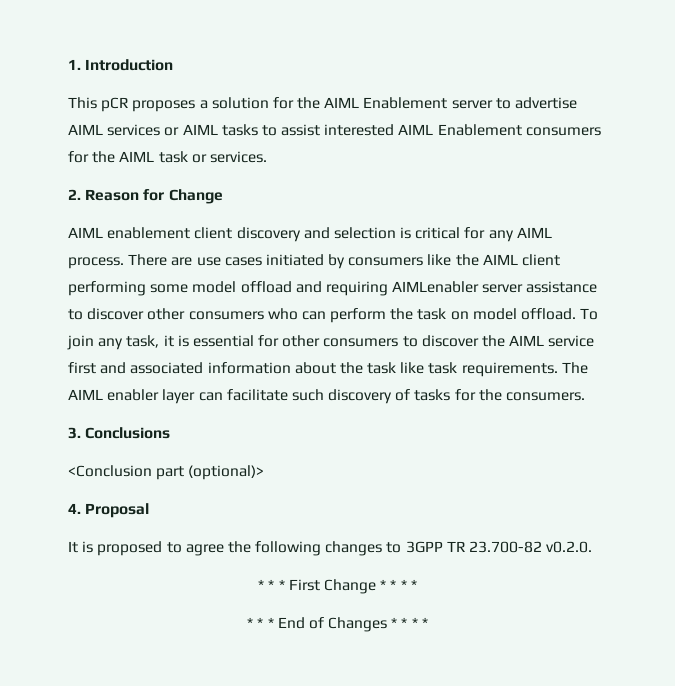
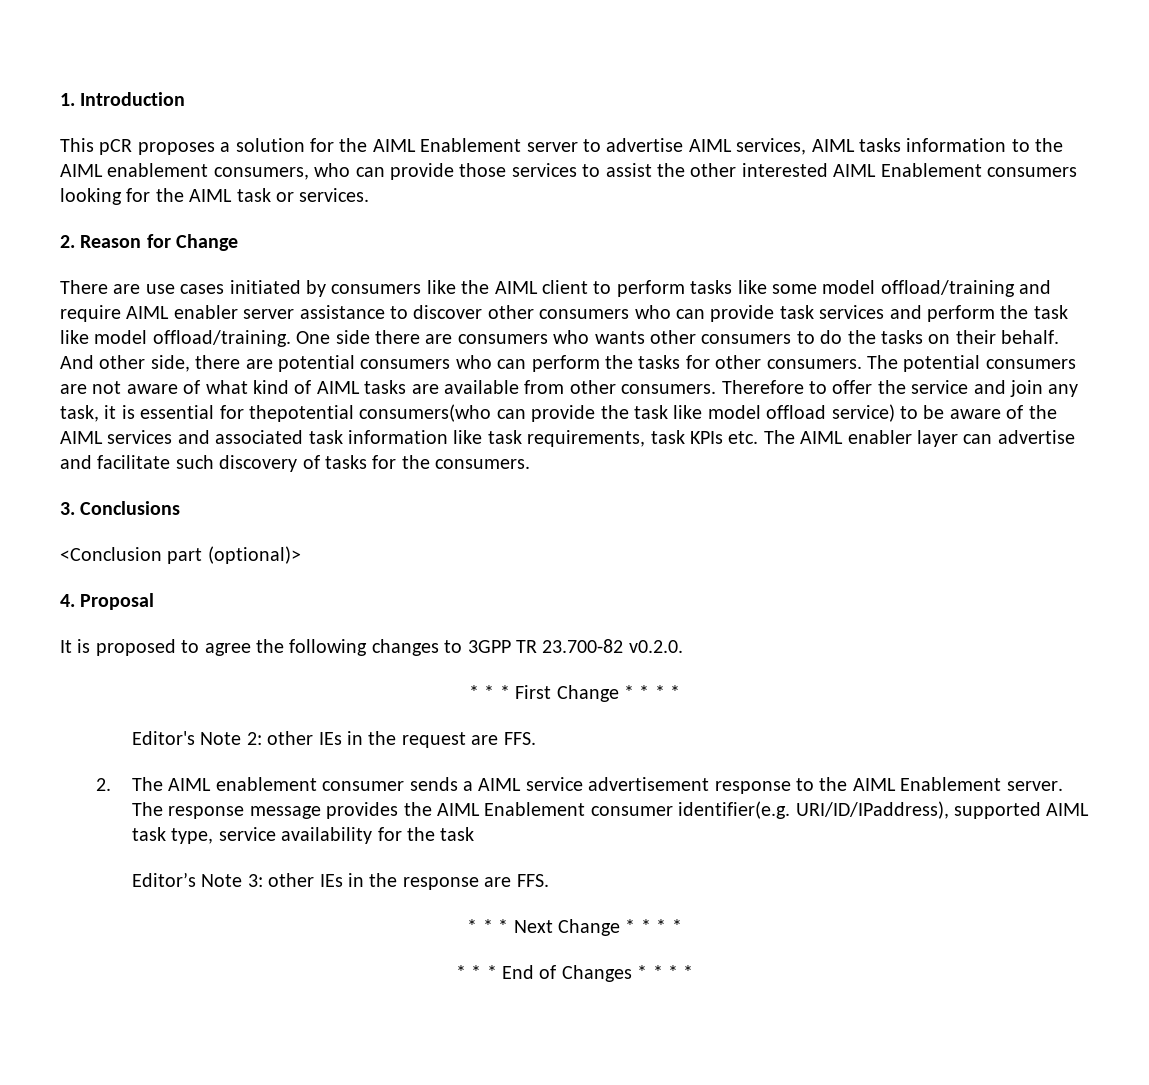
- This pCR proposes a solution for the AIML Enablement server to advertise AIML services or AIML tasks to assist interested AIML Enablement consumers for the AIML task or services.
+ This pCR proposes a solution for the AIML Enablement server to advertise AIML services, AIML tasks information to the AIML enablement consumers, who can provide those services to assist the other interested AIML Enablement consumers looking for the AIML task or services.
- AIML enablement client discovery and selection is critical for any AIML process. There are use cases initiated by consumers like the AIML client performing some model offload and requiring AIMLenabler server assistance to discover other consumers who can perform the task on model offload. To join any task, it is essential for other consumers to discover the AIML service first and associated information about the task like task requirements. The AIML enabler layer can facilitate such discovery of tasks for the consumers.
+ There are use cases initiated by consumers like the AIML client to perform tasks like some model offload/training and require AIML enabler server assistance to discover other consumers who can provide task services and perform the task like model offload/training. One side there are consumers who wants other consumers to do the tasks on their behalf. And other side, there are potential consumers who can perform the tasks for other consumers. The potential consumers are not aware of what kind of AIML tasks are available from other consumers. Therefore to offer the service and join any task, it is essential for thepotential consumers(who can provide the task like model offload service) to be aware of the AIML services and associated task information like task requirements, task KPIs etc. The AIML enabler layer can advertise and facilitate such discovery of tasks for the consumers.
+ Editor's Note 2: other IEs in the request are FFS.
+ 2. The AIML enablement consumer sends a AIML service advertisement response to the AIML Enablement server. The response message provides the AIML Enablement consumer identifier(e.g. URI/ID/IPaddress), supported AIML task type, service availability for the task
+ Editor’s Note 3: other IEs in the response are FFS.
+ * * * Next Change * * * *

